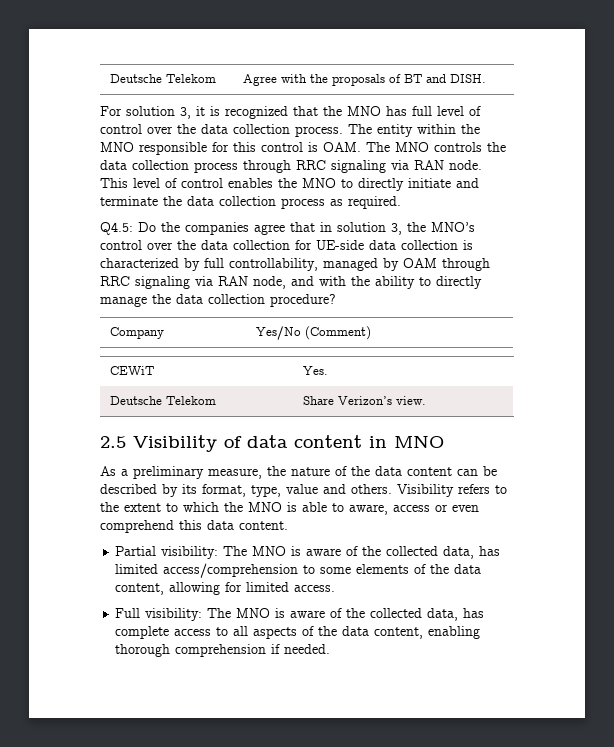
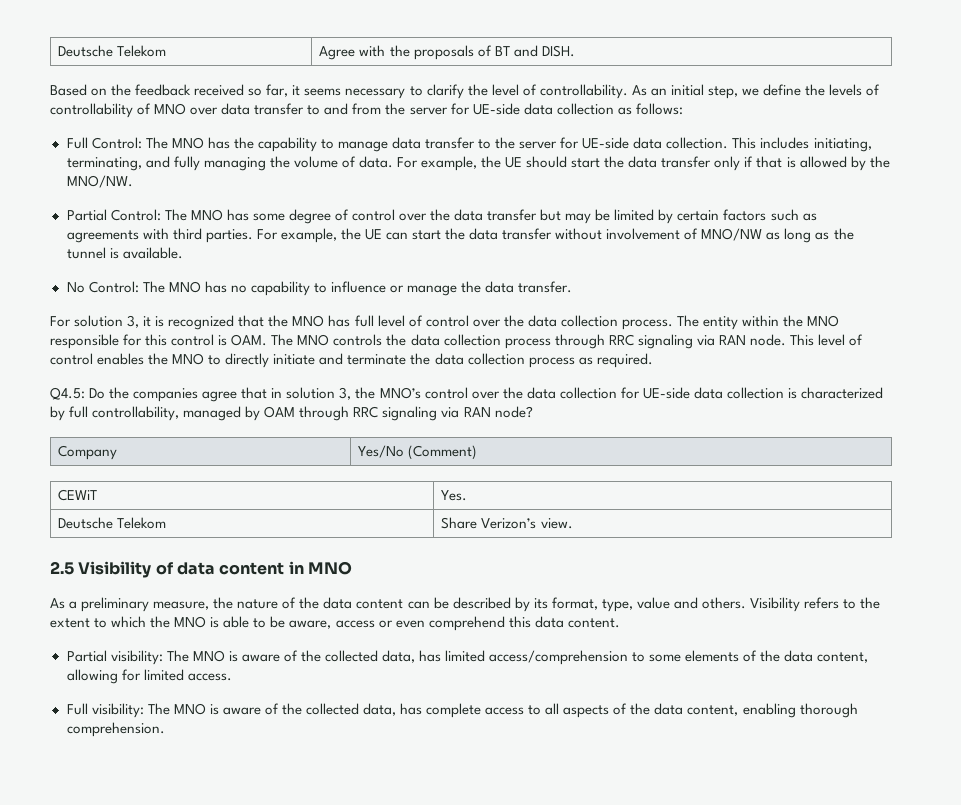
+ Based on the feedback received so far, it seems necessary to clarify the level of controllability. As an initial step, we define the levels of controllability of MNO over data transfer to and from the server for UE-side data collection as follows:
+ Full Control: The MNO has the capability to manage data transfer to the server for UE-side data collection. This includes initiating, terminating, and fully managing the volume of data. For example, the UE should start the data transfer only if that is allowed by the MNO/NW.
+ Partial Control: The MNO has some degree of control over the data transfer but may be limited by certain factors such as agreements with third parties. For example, the UE can start the data transfer without involvement of MNO/NW as long as the tunnel is available.
+ No Control: The MNO has no capability to influence or manage the data transfer.
- Q4.5: Do the companies agree that in solution 3, the MNO’s control over the data collection for UE-side data collection is characterized by full controllability, managed by OAM through RRC signaling via RAN node, and with the ability to directly manage the data collection procedure?
+ Q4.5: Do the companies agree that in solution 3, the MNO’s control over the data collection for UE-side data collection is characterized by full controllability, managed by OAM through RRC signaling via RAN node?
- Visibility refers to the extent to which the MNO is able to aware, access or even comprehend this data content.
+ Visibility refers to the extent to which the MNO is able to be aware, access or even comprehend this data content.
- Full visibility: The MNO is aware of the collected data, has complete access to all aspects of the data content, enabling thorough comprehension if needed.
+ Full visibility: The MNO is aware of the collected data, has complete access to all aspects of the data content, enabling thorough comprehension.

